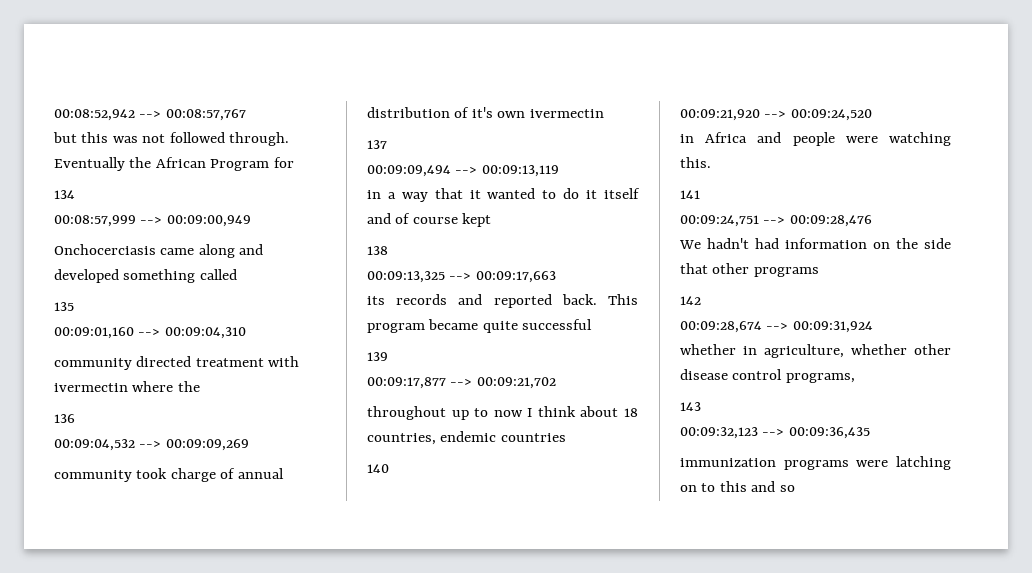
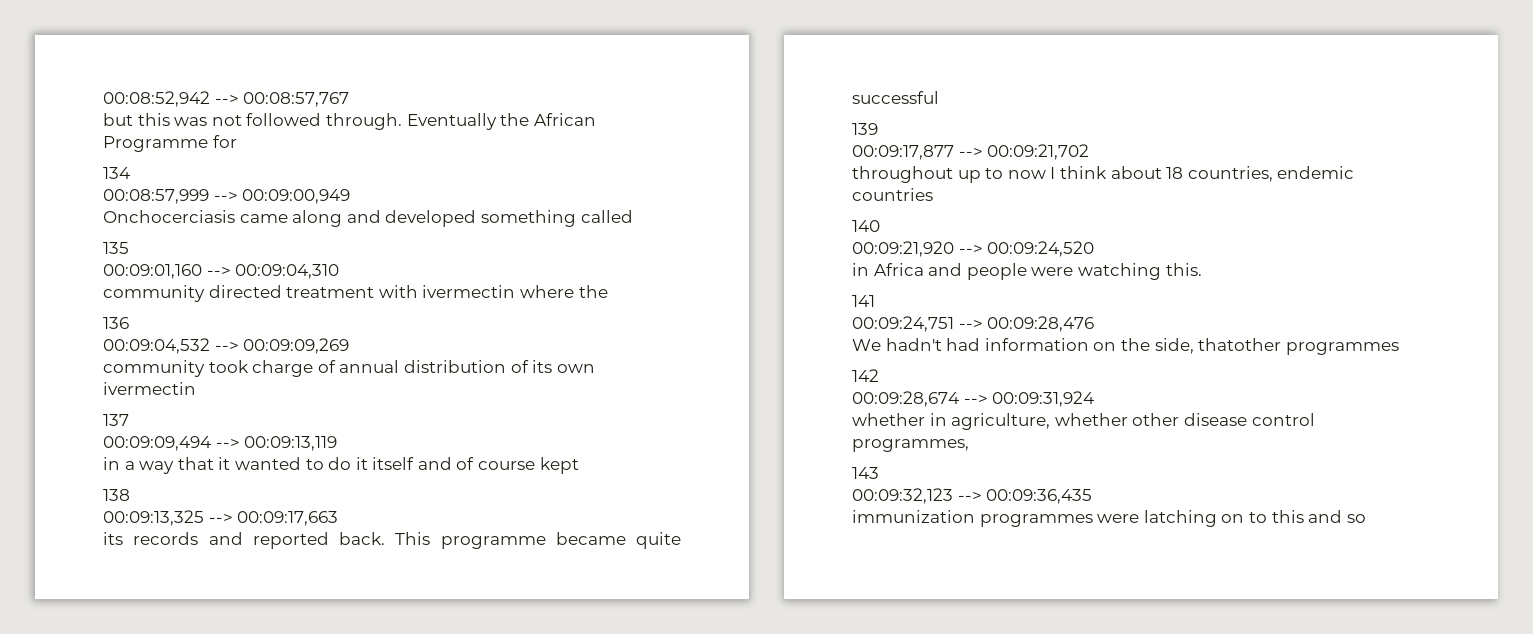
- Eventually the African Program for
+ Eventually the African Programme for
- community took charge of annual distribution of it's own ivermectin
+ community took charge of annual distribution of its own ivermectin
- This program became quite successful
+ This programme became quite successful
- We hadn't had information on the side that other programs
+ We hadn't had information on the side, thatother programmes
- whether in agriculture, whether other disease control programs,
+ whether in agriculture, whether other disease control programmes,
- immunization programs were latching on to this and so
+ immunization programmes were latching on to this and so

